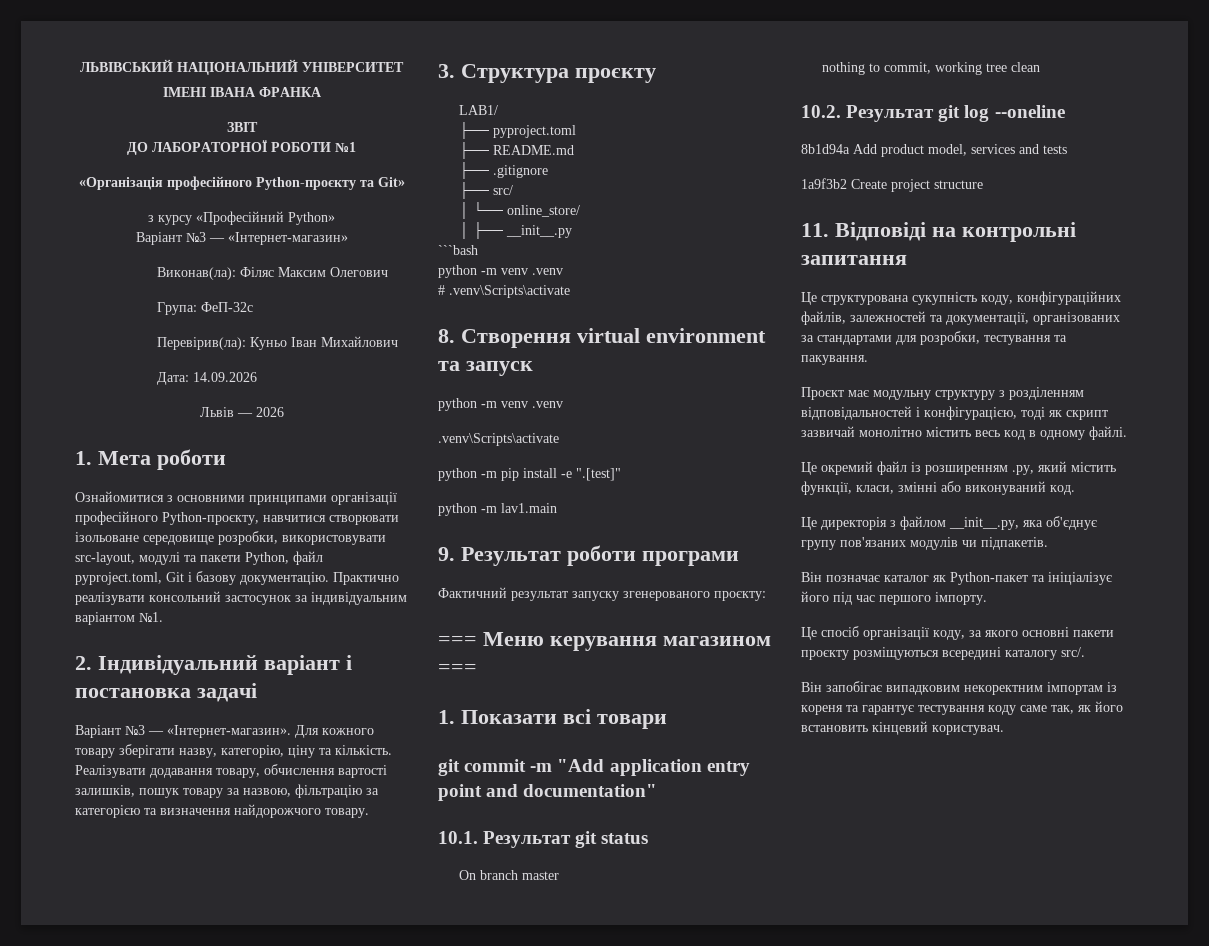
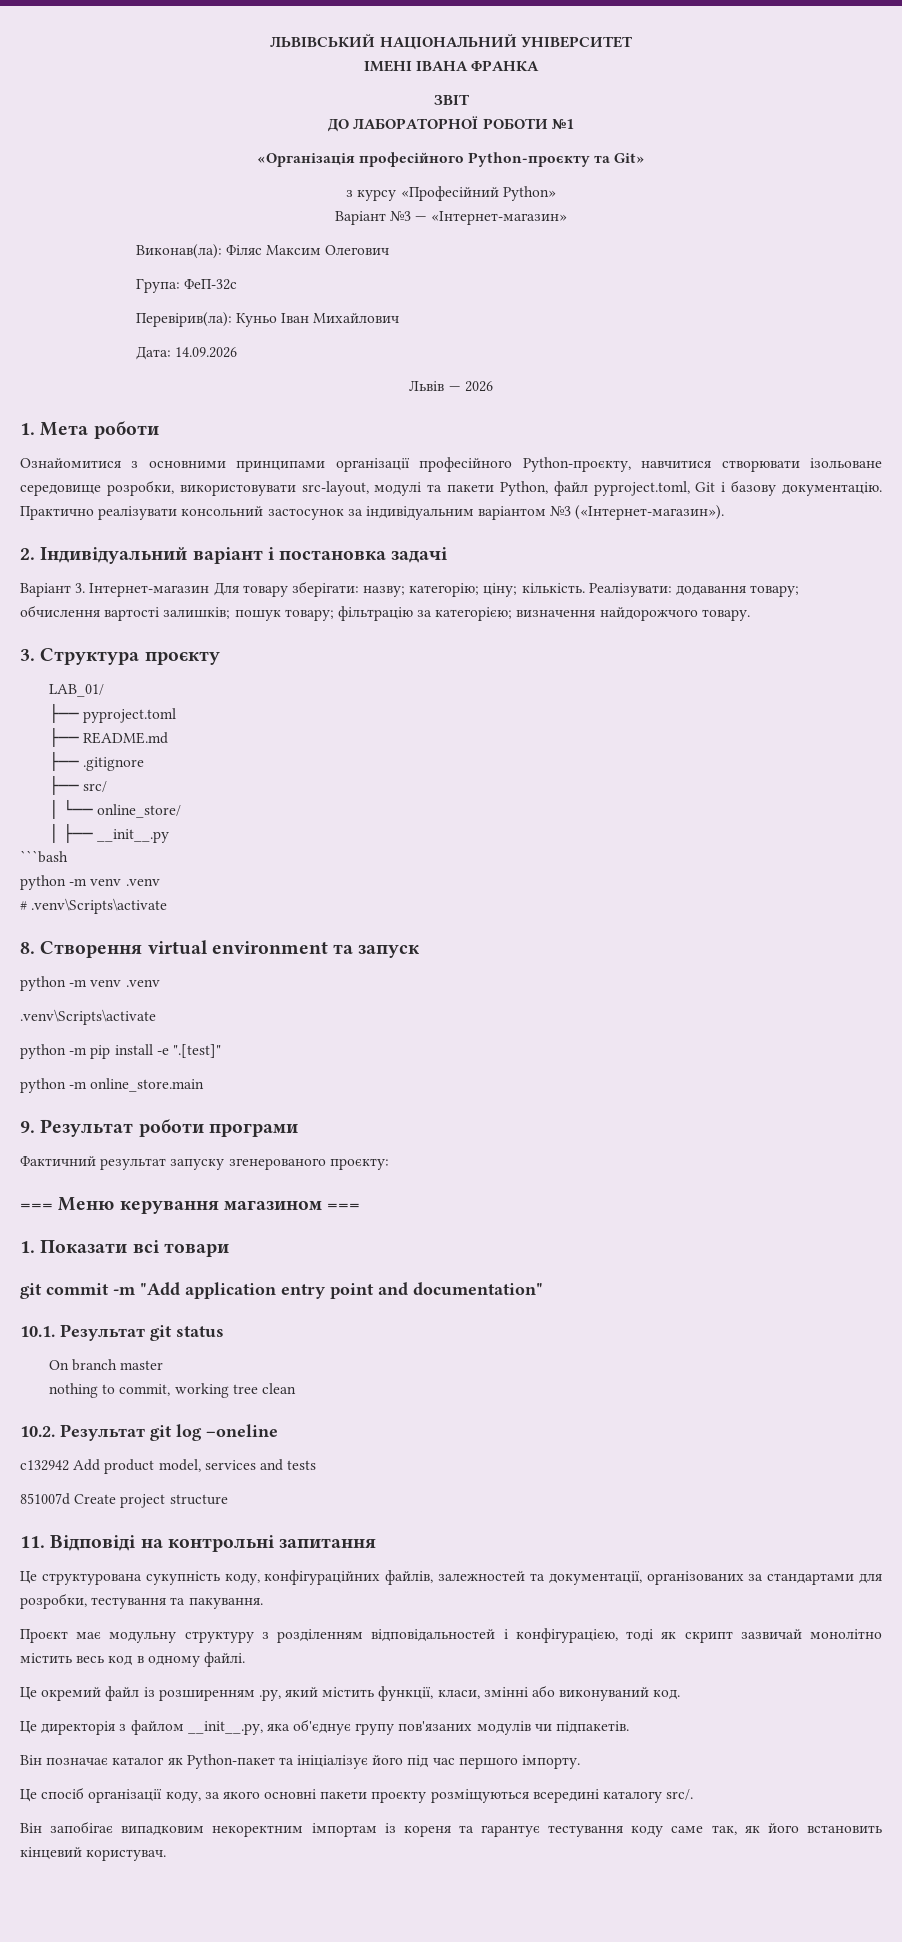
- Практично реалізувати консольний застосунок за індивідуальним варіантом №1.
+ Практично реалізувати консольний застосунок за індивідуальним варіантом №3 («Інтернет-магазин»).
- Варіант №3 — «Інтернет-магазин». Для кожного товару зберігати назву, категорію, ціну та кількість. Реалізувати додавання товару, обчислення вартості залишків, пошук товару за назвою, фільтрацію за категорією та визначення найдорожчого товару.
+ Варіант 3. Інтернет-магазин Для товару зберігати: назву; категорію; ціну; кількість. Реалізувати: додавання товару; обчислення вартості залишків; пошук товару; фільтрацію за категорією; визначення найдорожчого товару.
- LAB1/
+ LAB_01/
- python -m lav1.main
+ python -m online_store.main
- 10.2. Результат git log --oneline
- 8b1d94a Add product model, services and tests
+ 10.2. Результат git log –oneline
+ c132942 Add product model, services and tests
- 1a9f3b2 Create project structure
+ 851007d Create project structure

